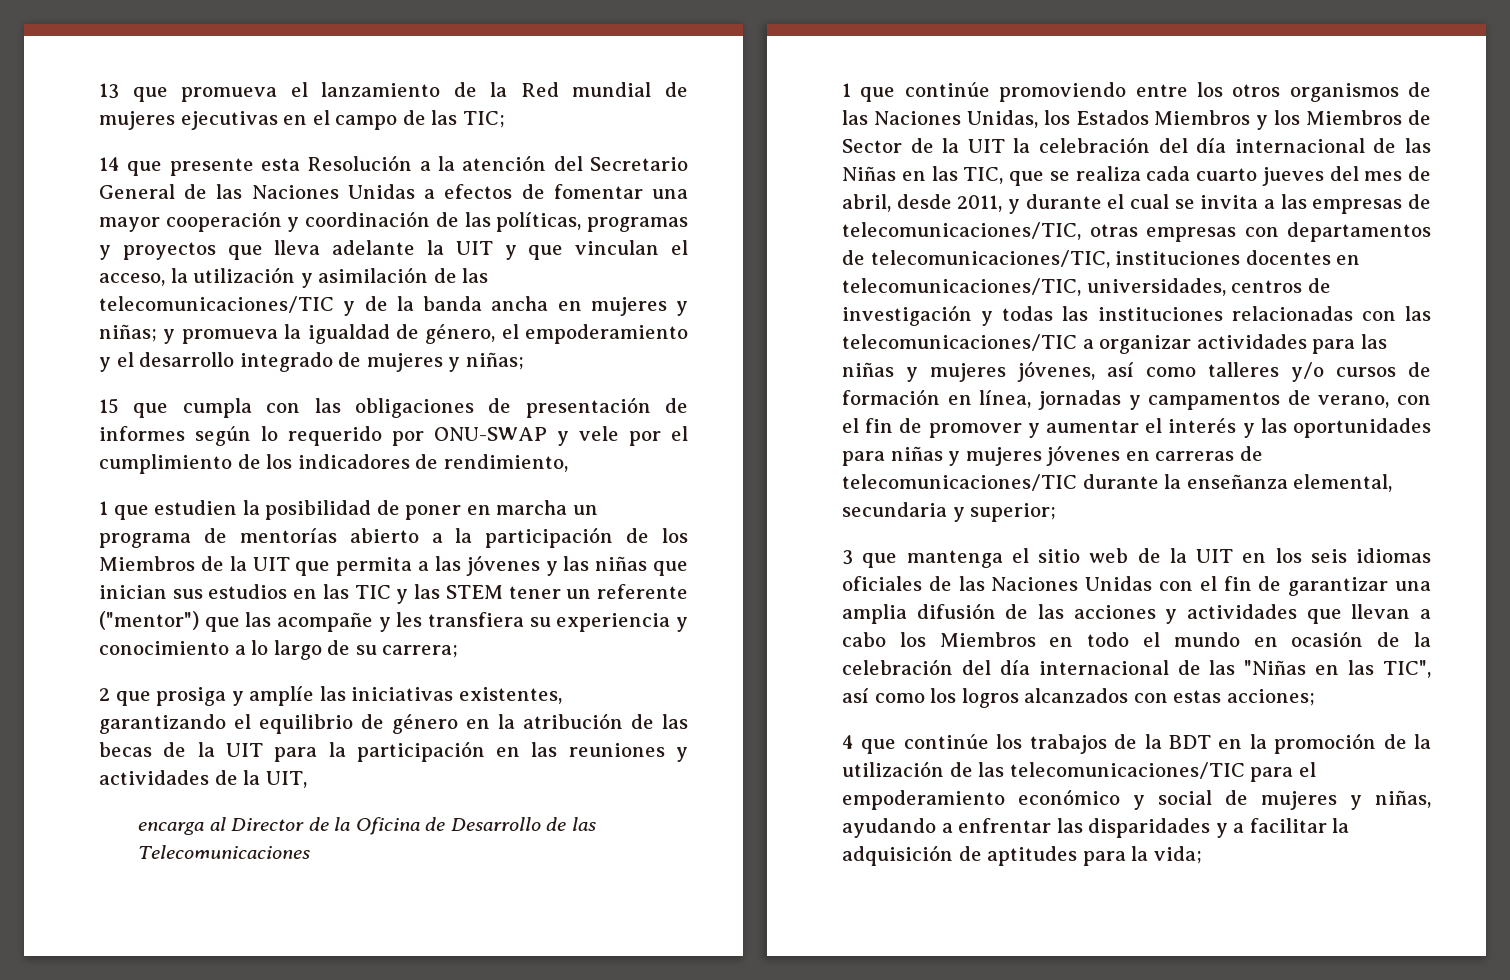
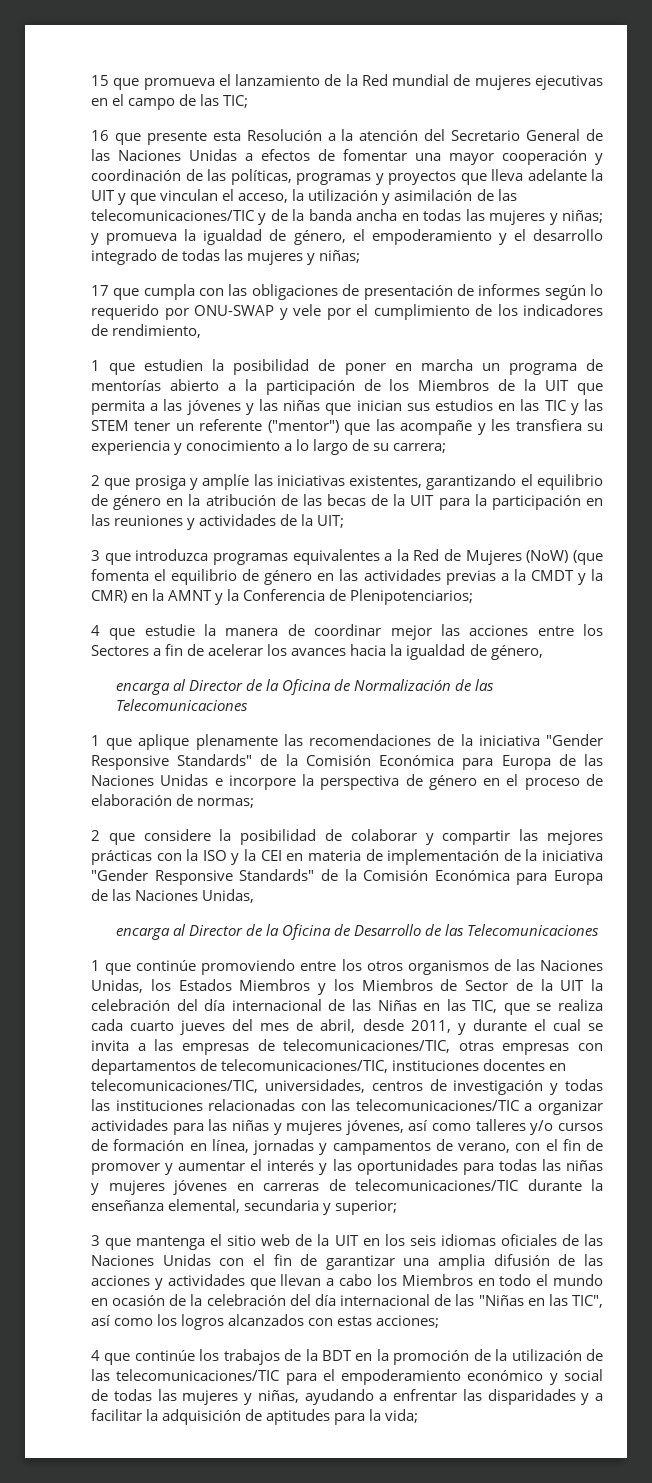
- 13 que promueva el lanzamiento de la Red mundial de mujeres ejecutivas en el campo de las TIC;
+ 15 que promueva el lanzamiento de la Red mundial de mujeres ejecutivas en el campo de las TIC;
- 14 que presente esta Resolución a la atención del Secretario General de las Naciones Unidas a efectos de fomentar una mayor cooperación y coordinación de las políticas, programas y proyectos que lleva adelante la UIT y que vinculan el acceso, la utilización y asimilación de las telecomunicaciones/TIC y de la banda ancha en mujeres y niñas;
+ 16 que presente esta Resolución a la atención del Secretario General de las Naciones Unidas a efectos de fomentar una mayor cooperación y coordinación de las políticas, programas y proyectos que lleva adelante la UIT y que vinculan el acceso, la utilización y asimilación de las telecomunicaciones/TIC y de la banda ancha en todas las mujeres y niñas;
- y promueva la igualdad de género, el empoderamiento y el desarrollo integrado de mujeres y niñas;
+ y promueva la igualdad de género, el empoderamiento y el desarrollo integrado de todas las mujeres y niñas;
- 15 que cumpla con las obligaciones de presentación de informes según lo requerido por ONU-SWAP y vele por el cumplimiento de los indicadores de rendimiento,
+ 17 que cumpla con las obligaciones de presentación de informes según lo requerido por ONU-SWAP y vele por el cumplimiento de los indicadores de rendimiento,
- 2 que prosiga y amplíe las iniciativas existentes, garantizando el equilibrio de género en la atribución de las becas de la UIT para la participación en las reuniones y actividades de la UIT,
+ 2 que prosiga y amplíe las iniciativas existentes, garantizando el equilibrio de género en la atribución de las becas de la UIT para la participación en las reuniones y actividades de la UIT;
+ 3 que introduzca programas equivalentes a la Red de Mujeres (NoW) (que fomenta el equilibrio de género en las actividades previas a la CMDT y la CMR) en la AMNT y la Conferencia de Plenipotenciarios;
+ 4 que estudie la manera de coordinar mejor las acciones entre los Sectores a fin de acelerar los avances hacia la igualdad de género,
+ encarga al Director de la Oficina de Normalización de las Telecomunicaciones
+ 1 que aplique plenamente las recomendaciones de la iniciativa "Gender Responsive Standards" de la Comisión Económica para Europa de las Naciones Unidas e incorpore la perspectiva de género en el proceso de elaboración de normas;
+ 2 que considere la posibilidad de colaborar y compartir las mejores prácticas con la ISO y la CEI en materia de implementación de la iniciativa "Gender Responsive Standards" de la Comisión Económica para Europa de las Naciones Unidas,
- 1 que continúe promoviendo entre los otros organismos de las Naciones Unidas, los Estados Miembros y los Miembros de Sector de la UIT la celebración del día internacional de las Niñas en las TIC, que se realiza cada cuarto jueves del mes de abril, desde 2011, y durante el cual se invita a las empresas de telecomunicaciones/TIC, otras empresas con departamentos de telecomunicaciones/TIC, instituciones docentes en telecomunicaciones/TIC, universidades, centros de investigación y todas las instituciones relacionadas con las telecomunicaciones/TIC a organizar actividades para las niñas y mujeres jóvenes, así como talleres y/o cursos de formación en línea, jornadas y campamentos de verano, con el fin de promover y aumentar el interés y las oportunidades para niñas y mujeres jóvenes en carreras de telecomunicaciones/TIC durante la enseñanza elemental, secundaria y superior;
+ 1 que continúe promoviendo entre los otros organismos de las Naciones Unidas, los Estados Miembros y los Miembros de Sector de la UIT la celebración del día internacional de las Niñas en las TIC, que se realiza cada cuarto jueves del mes de abril, desde 2011, y durante el cual se invita a las empresas de telecomunicaciones/TIC, otras empresas con departamentos de telecomunicaciones/TIC, instituciones docentes en telecomunicaciones/TIC, universidades, centros de investigación y todas las instituciones relacionadas con las telecomunicaciones/TIC a organizar actividades para las niñas y mujeres jóvenes, así como talleres y/o cursos de formación en línea, jornadas y campamentos de verano, con el fin de promover y aumentar el interés y las oportunidades para todas las niñas y mujeres jóvenes en carreras de telecomunicaciones/TIC durante la enseñanza elemental, secundaria y superior;
- 4 que continúe los trabajos de la BDT en la promoción de la utilización de las telecomunicaciones/TIC para el empoderamiento económico y social de mujeres y niñas, ayudando a enfrentar las disparidades y a facilitar la adquisición de aptitudes para la vida;
+ 4 que continúe los trabajos de la BDT en la promoción de la utilización de las telecomunicaciones/TIC para el empoderamiento económico y social de todas las mujeres y niñas, ayudando a enfrentar las disparidades y a facilitar la adquisición de aptitudes para la vida;

